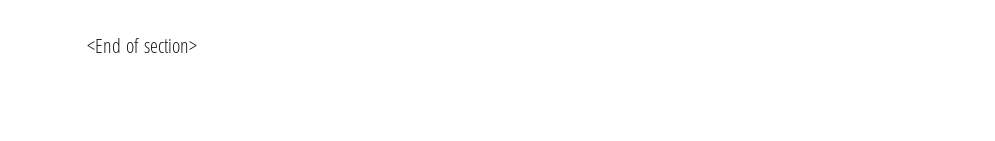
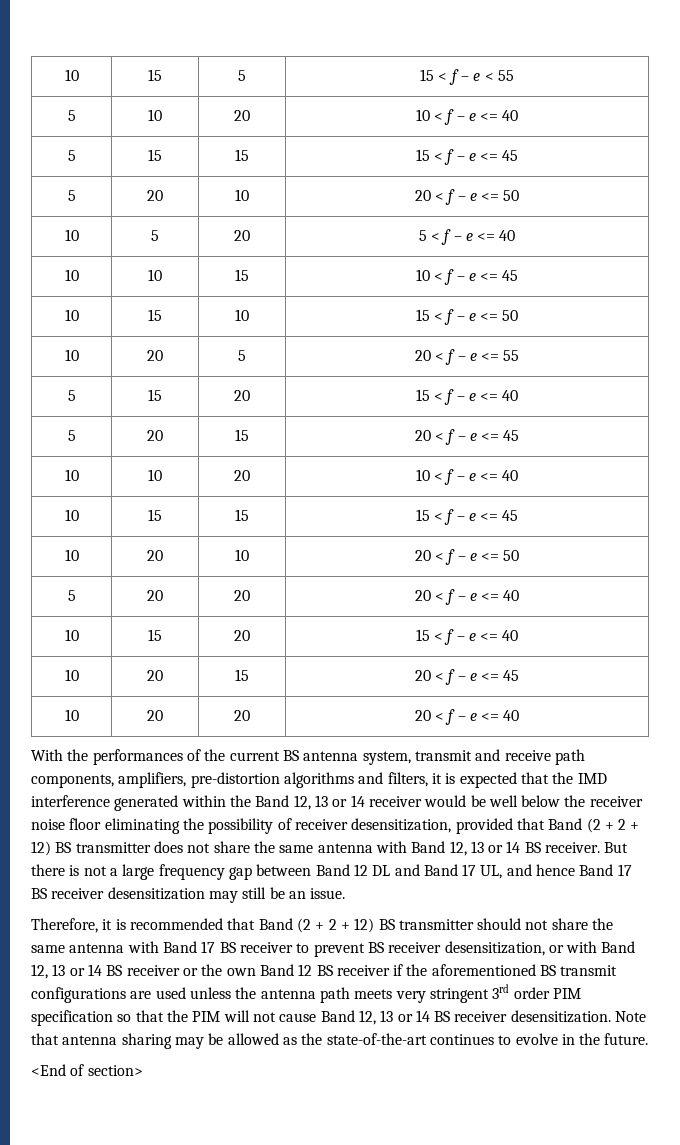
+ 10 | 15 | 5 | 15 < f – e < 55
+ 5 | 10 | 20 | 10 < f – e <= 40
+ 5 | 15 | 15 | 15 < f – e <= 45
+ 5 | 20 | 10 | 20 < f – e <= 50
+ 10 | 5 | 20 | 5 < f – e <= 40
+ 10 | 10 | 15 | 10 < f – e <= 45
+ 10 | 15 | 10 | 15 < f – e <= 50
+ 10 | 20 | 5 | 20 < f – e <= 55
+ 5 | 15 | 20 | 15 < f – e <= 40
+ 5 | 20 | 15 | 20 < f – e <= 45
+ 10 | 10 | 20 | 10 < f – e <= 40
+ 10 | 15 | 15 | 15 < f – e <= 45
+ 10 | 20 | 10 | 20 < f – e <= 50
+ 5 | 20 | 20 | 20 < f – e <= 40
+ 10 | 15 | 20 | 15 < f – e <= 40
+ 10 | 20 | 15 | 20 < f – e <= 45
+ 10 | 20 | 20 | 20 < f – e <= 40
+ With the performances of the current BS antenna system, transmit and receive path components, amplifiers, pre-distortion algorithms and filters, it is expected that the IMD interference generated within the Band 12, 13 or 14 receiver would be well below the receiver noise floor eliminating the possibility of receiver desensitization, provided that Band (2 + 2 + 12) BS transmitter does not share the same antenna with Band 12, 13 or 14 BS receiver. But there is not a large frequency gap between Band 12 DL and Band 17 UL, and hence Band 17 BS receiver desensitization may still be an issue.
+ Therefore, it is recommended that Band (2 + 2 + 12) BS transmitter should not share the same antenna with Band 17 BS receiver to prevent BS receiver desensitization, or with Band 12, 13 or 14 BS receiver or the own Band 12 BS receiver if the aforementioned BS transmit configurations are used unless the antenna path meets very stringent 3rd order PIM specification so that the PIM will not cause Band 12, 13 or 14 BS receiver desensitization. Note that antenna sharing may be allowed as the state-of-the-art continues to evolve in the future.

